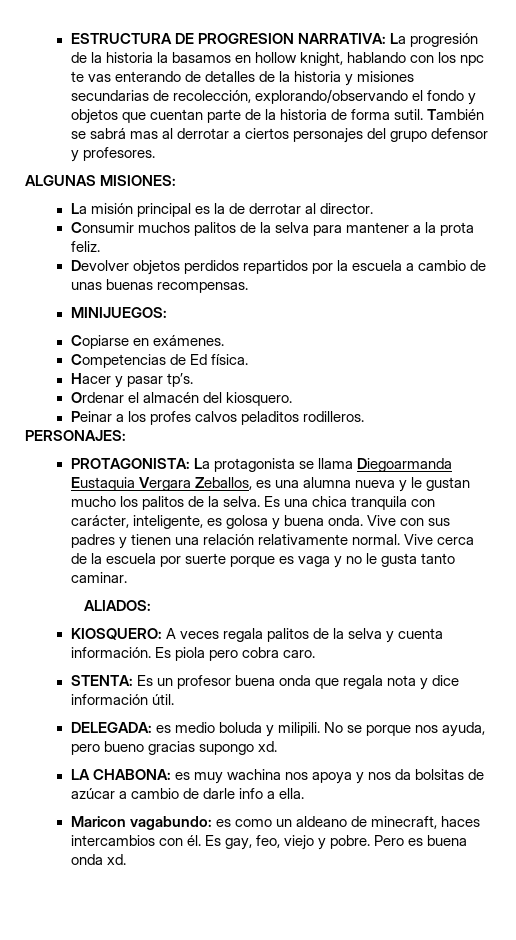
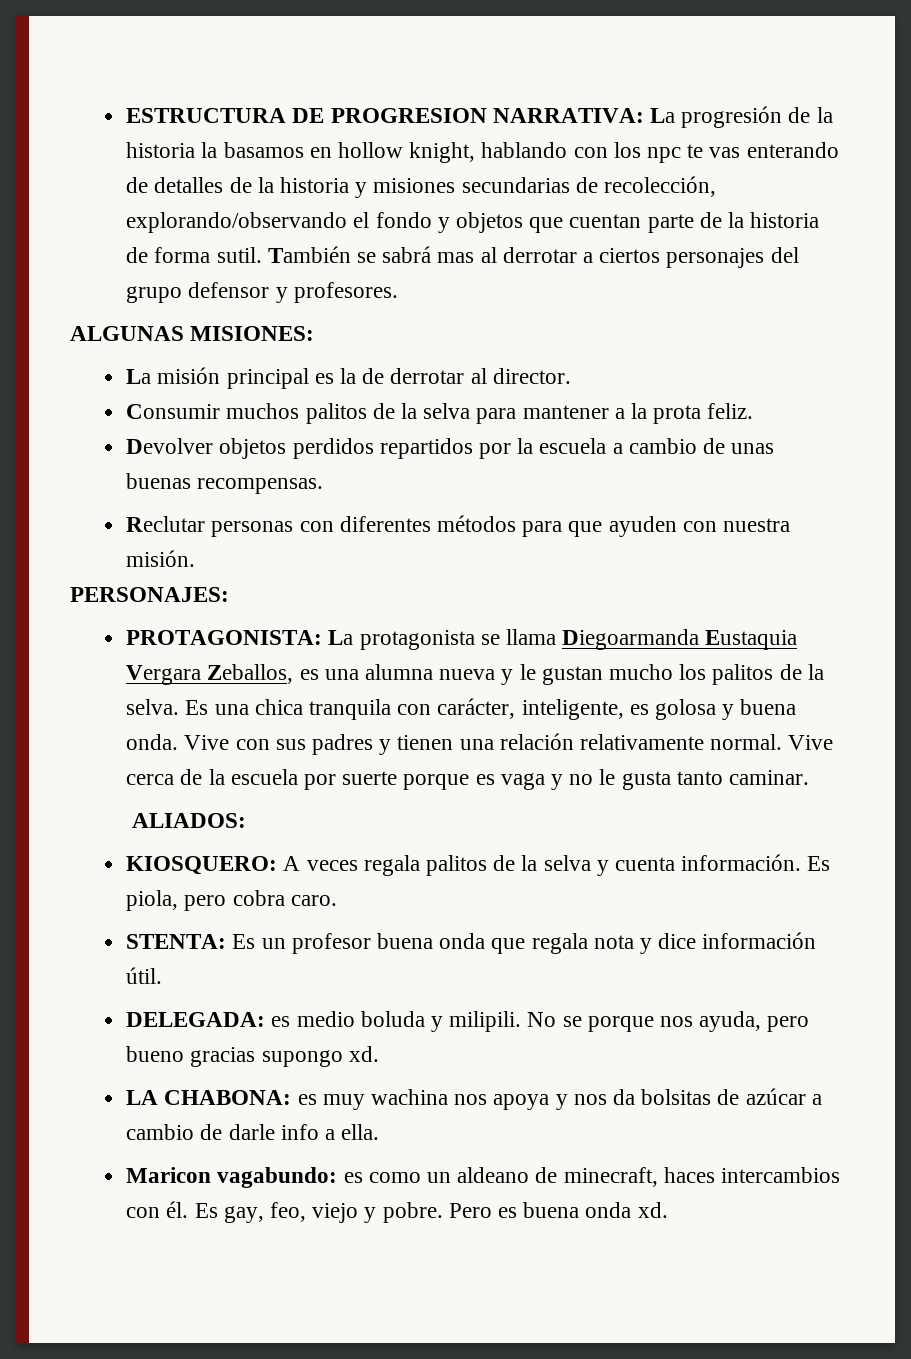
- MINIJUEGOS:
- Copiarse en exámenes.
- Competencias de Ed física.
- Hacer y pasar tp’s.
- Ordenar el almacén del kiosquero.
- Peinar a los profes calvos peladitos rodilleros.
+ Reclutar personas con diferentes métodos para que ayuden con nuestra misión.
- Es piola pero cobra caro.
+ Es piola, pero cobra caro.

